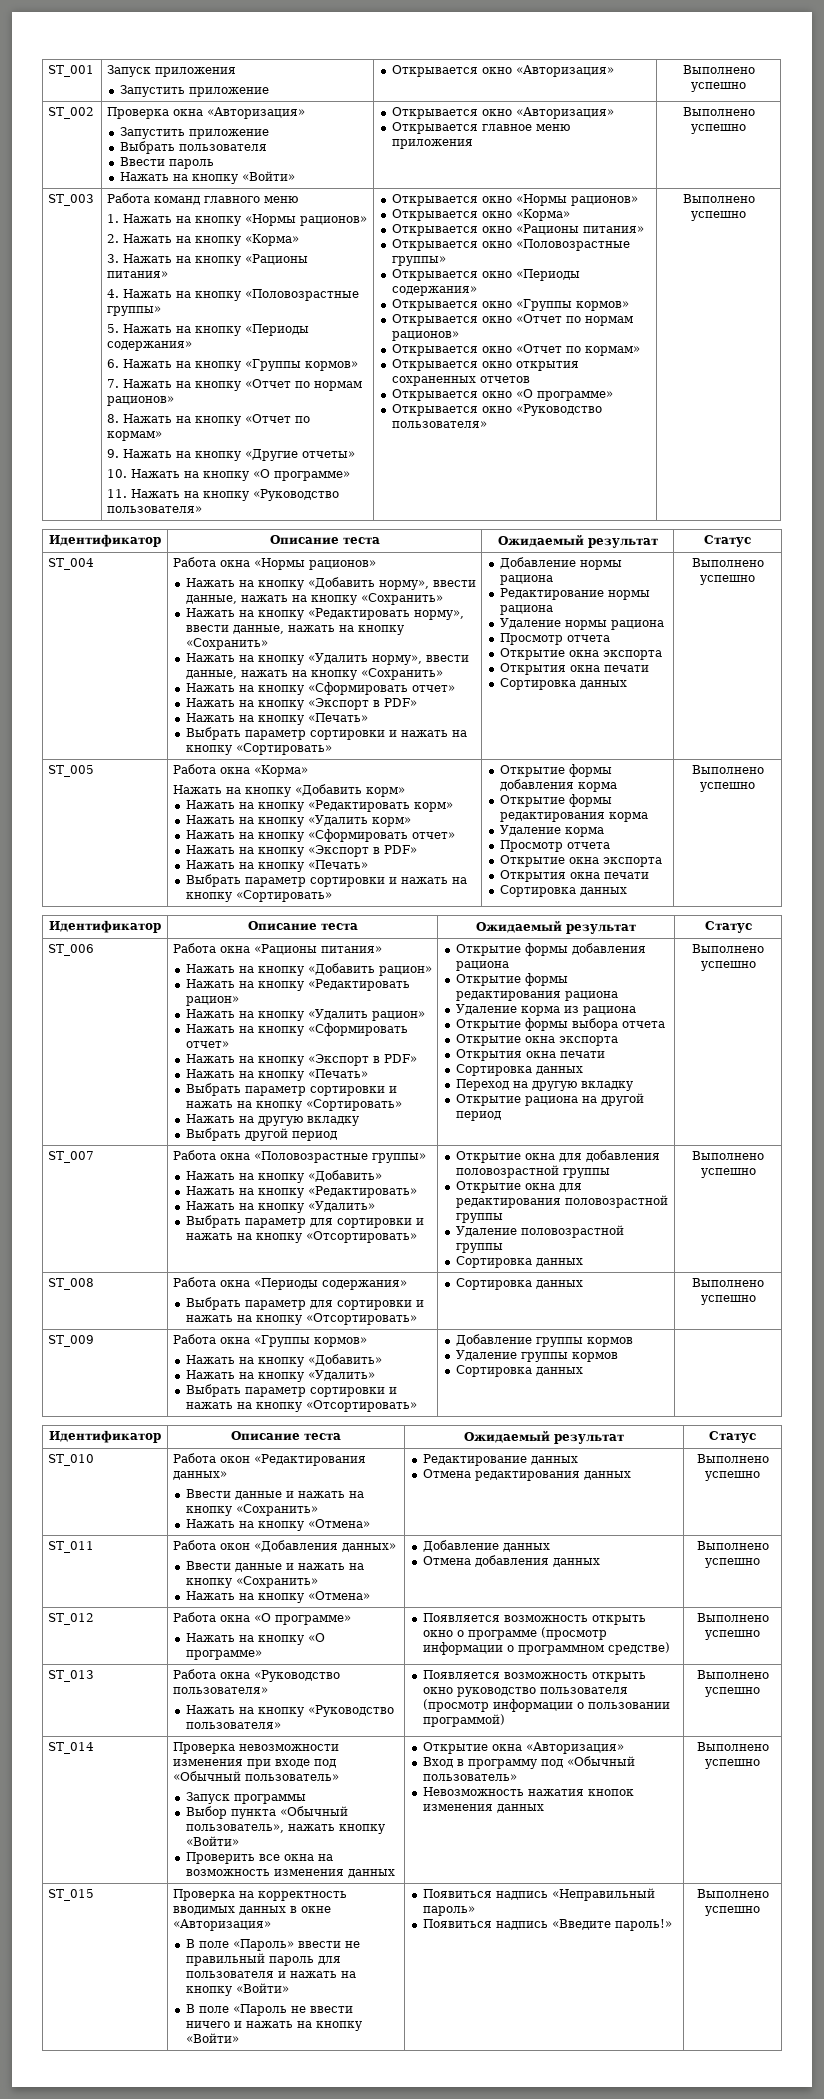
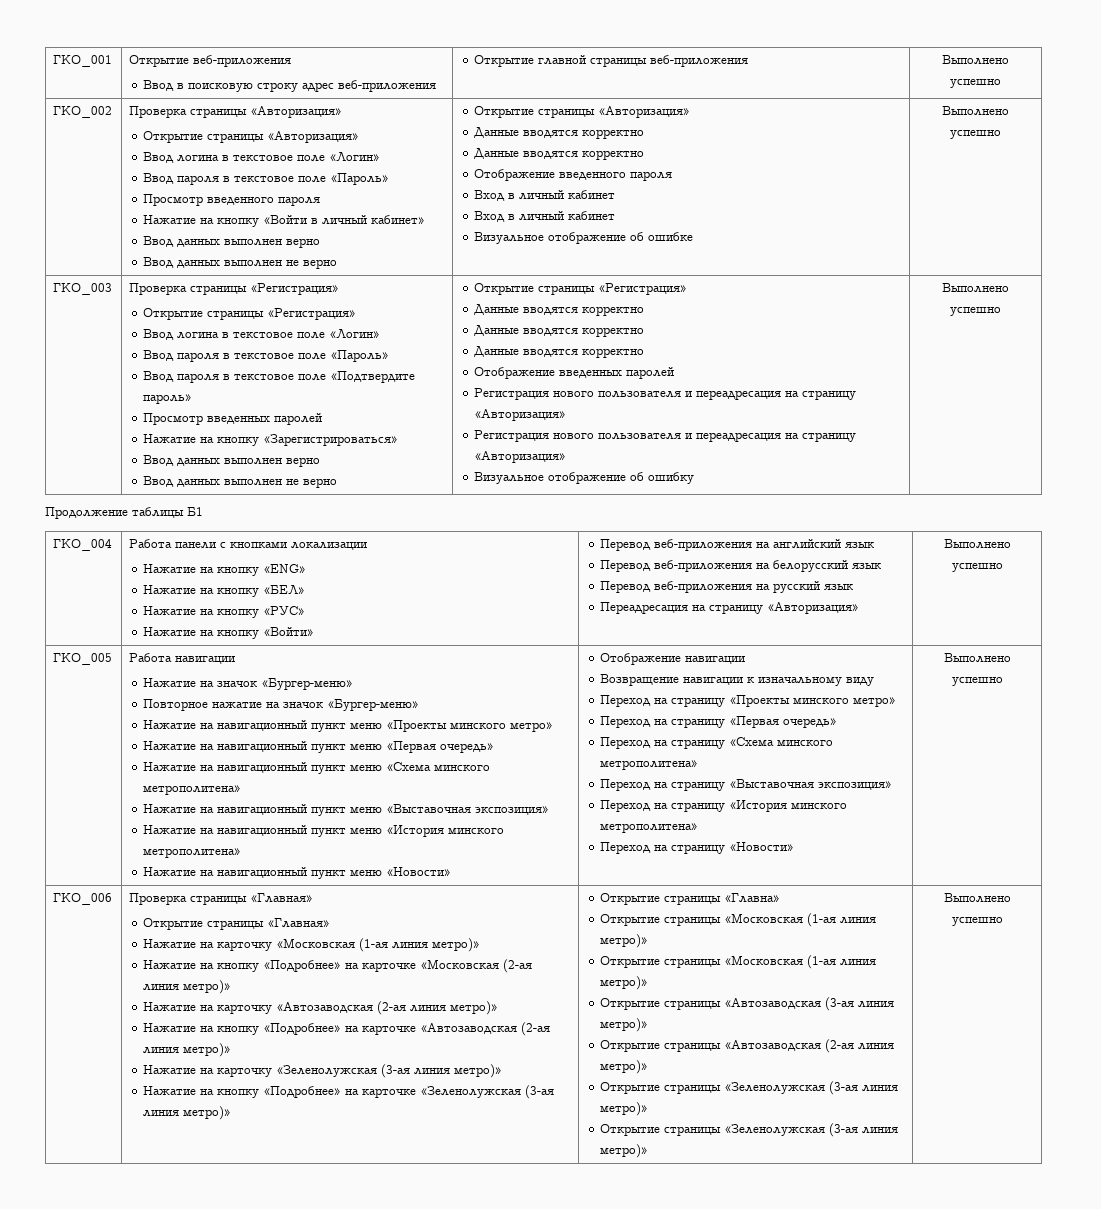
- ST_001 | Запуск приложения
- Запустить приложение | Открывается окно «Авторизация» | Выполнено успешно
- ST_002 | Проверка окна «Авторизация»
- Запустить приложение
- Выбрать пользователя
- Ввести пароль
- Нажать на кнопку «Войти» | Открывается окно «Авторизация»
- Открывается главное меню приложения | Выполнено успешно
- ST_003 | Работа команд главного меню
- 1. Нажать на кнопку «Нормы рационов»
- 2. Нажать на кнопку «Корма»
- 3. Нажать на кнопку «Рационы питания»
- 4. Нажать на кнопку «Половозрастные группы»
- 5. Нажать на кнопку «Периоды содержания»
- 6. Нажать на кнопку «Группы кормов»
- 7. Нажать на кнопку «Отчет по нормам рационов»
- 8. Нажать на кнопку «Отчет по кормам»
- 9. Нажать на кнопку «Другие отчеты»
- 10. Нажать на кнопку «О программе»
- 11. Нажать на кнопку «Руководство пользователя» | Открывается окно «Нормы рационов»
- Открывается окно «Корма»
- Открывается окно «Рационы питания»
- Открывается окно «Половозрастные группы»
- Открывается окно «Периоды содержания»
- Открывается окно «Группы кормов»
- Открывается окно «Отчет по нормам рационов»
- Открывается окно «Отчет по кормам»
- Открывается окно открытия сохраненных отчетов
- Открывается окно «О программе»
- Открывается окно «Руководство пользователя» | Выполнено успешно
- Идентификатор | Описание теста | Ожидаемый результат | Статус
- ST_004 | Работа окна «Нормы рационов»
- Нажать на кнопку «Добавить норму», ввести данные, нажать на кнопку «Сохранить»
- Нажать на кнопку «Редактировать норму», ввести данные, нажать на кнопку «Сохранить»
- Нажать на кнопку «Удалить норму», ввести данные, нажать на кнопку «Сохранить»
- Нажать на кнопку «Сформировать отчет»
- Нажать на кнопку «Экспорт в PDF»
- Нажать на кнопку «Печать»
- Выбрать параметр сортировки и нажать на кнопку «Сортировать» | Добавление нормы рациона
- Редактирование нормы рациона
- Удаление нормы рациона
- Просмотр отчета
- Открытие окна экспорта
- Открытия окна печати
- Сортировка данных | Выполнено успешно
- ST_005 | Работа окна «Корма»
- Нажать на кнопку «Добавить корм»
- Нажать на кнопку «Редактировать корм»
- Нажать на кнопку «Удалить корм»
- Нажать на кнопку «Сформировать отчет»
- Нажать на кнопку «Экспорт в PDF»
- Нажать на кнопку «Печать»
- Выбрать параметр сортировки и нажать на кнопку «Сортировать» | Открытие формы добавления корма
- Открытие формы редактирования корма
- Удаление корма
- Просмотр отчета
- Открытие окна экспорта
- Открытия окна печати
- Сортировка данных | Выполнено успешно
- Идентификатор | Описание теста | Ожидаемый результат | Статус
- ST_006 | Работа окна «Рационы питания»
- Нажать на кнопку «Добавить рацион»
- Нажать на кнопку «Редактировать рацион»
- Нажать на кнопку «Удалить рацион»
- Нажать на кнопку «Сформировать отчет»
- Нажать на кнопку «Экспорт в PDF»
- Нажать на кнопку «Печать»
- Выбрать параметр сортировки и нажать на кнопку «Сортировать»
- Нажать на другую вкладку
- Выбрать другой период | Открытие формы добавления рациона
- Открытие формы редактирования рациона
- Удаление корма из рациона
- Открытие формы выбора отчета
- Открытие окна экспорта
- Открытия окна печати
- Сортировка данных
- Переход на другую вкладку
- Открытие рациона на другой период | Выполнено успешно
- ST_007 | Работа окна «Половозрастные группы»
- Нажать на кнопку «Добавить»
- Нажать на кнопку «Редактировать»
- Нажать на кнопку «Удалить»
- Выбрать параметр для сортировки и нажать на кнопку «Отсортировать» | Открытие окна для добавления половозрастной группы
- Открытие окна для редактирования половозрастной группы
- Удаление половозрастной группы
- Сортировка данных | Выполнено успешно
- ST_008 | Работа окна «Периоды содержания»
- Выбрать параметр для сортировки и нажать на кнопку «Отсортировать» | Сортировка данных | Выполнено успешно
- ST_009 | Работа окна «Группы кормов»
- Нажать на кнопку «Добавить»
- Нажать на кнопку «Удалить»
- Выбрать параметр сортировки и нажать на кнопку «Отсортировать» | Добавление группы кормов
- Удаление группы кормов
- Сортировка данных |
- Идентификатор | Описание теста | Ожидаемый результат | Статус
- ST_010 | Работа окон «Редактирования данных»
- Ввести данные и нажать на кнопку «Сохранить»
- Нажать на кнопку «Отмена» | Редактирование данных
- Отмена редактирования данных | Выполнено успешно
- ST_011 | Работа окон «Добавления данных»
- Ввести данные и нажать на кнопку «Сохранить»
- Нажать на кнопку «Отмена» | Добавление данных
- Отмена добавления данных | Выполнено успешно
- ST_012 | Работа окна «О программе»
- Нажать на кнопку «О программе» | Появляется возможность открыть окно о программе (просмотр информации о программном средстве) | Выполнено успешно
- ST_013 | Работа окна «Руководство пользователя»
- Нажать на кнопку «Руководство пользователя» | Появляется возможность открыть окно руководство пользователя (просмотр информации о пользовании программой) | Выполнено успешно
- ST_014 | Проверка невозможности изменения при входе под «Обычный пользователь»
- Запуск программы
- Выбор пункта «Обычный пользователь», нажать кнопку «Войти»
- Проверить все окна на возможность изменения данных | Открытие окна «Авторизация»
- Вход в программу под «Обычный пользователь»
- Невозможность нажатия кнопок изменения данных | Выполнено успешно
- ST_015 | Проверка на корректность вводимых данных в окне «Авторизация»
- В поле «Пароль» ввести не правильный пароль для пользователя и нажать на кнопку «Войти»
- В поле «Пароль не ввести ничего и нажать на кнопку «Войти» | Появиться надпись «Неправильный пароль»
- Появиться надпись «Введите пароль!»
+ ГКО_001 | Открытие веб-приложения
+ Ввод в поисковую строку адрес веб-приложения | Открытие главной страницы веб-приложения | Выполнено успешно
+ ГКО_002 | Проверка страницы «Авторизация»
+ Открытие страницы «Авторизация»
+ Ввод логина в текстовое поле «Логин»
+ Ввод пароля в текстовое поле «Пароль»
+ Просмотр введенного пароля
+ Нажатие на кнопку «Войти в личный кабинет»
+ Ввод данных выполнен верно
+ Ввод данных выполнен не верно | Открытие страницы «Авторизация»
+ Данные вводятся корректно
+ Данные вводятся корректно
+ Отображение введенного пароля
+ Вход в личный кабинет
+ Вход в личный кабинет
+ Визуальное отображение об ошибке | Выполнено успешно
+ ГКО_003 | Проверка страницы «Регистрация»
+ Открытие страницы «Регистрация»
+ Ввод логина в текстовое поле «Логин»
+ Ввод пароля в текстовое поле «Пароль»
+ Ввод пароля в текстовое поле «Подтвердите пароль»
+ Просмотр введенных паролей
+ Нажатие на кнопку «Зарегистрироваться»
+ Ввод данных выполнен верно
+ Ввод данных выполнен не верно | Открытие страницы «Регистрация»
+ Данные вводятся корректно
+ Данные вводятся корректно
+ Данные вводятся корректно
+ Отображение введенных паролей
+ Регистрация нового пользователя и переадресация на страницу «Авторизация»
+ Регистрация нового пользователя и переадресация на страницу «Авторизация»
+ Визуальное отображение об ошибку | Выполнено успешно
+ Продолжение таблицы Б1
+ ГКО_004 | Работа панели с кнопками локализации
+ Нажатие на кнопку «ENG»
+ Нажатие на кнопку «БЕЛ»
+ Нажатие на кнопку «РУС»
+ Нажатие на кнопку «Войти» | Перевод веб-приложения на английский язык
+ Перевод веб-приложения на белорусский язык
+ Перевод веб-приложения на русский язык
+ Переадресация на страницу «Авторизация» | Выполнено успешно
+ ГКО_005 | Работа навигации
+ Нажатие на значок «Бургер-меню»
+ Повторное нажатие на значок «Бургер-меню»
+ Нажатие на навигационный пункт меню «Проекты минского метро»
+ Нажатие на навигационный пункт меню «Первая очередь»
+ Нажатие на навигационный пункт меню «Схема минского метрополитена»
+ Нажатие на навигационный пункт меню «Выставочная экспозиция»
+ Нажатие на навигационный пункт меню «История минского метрополитена»
+ Нажатие на навигационный пункт меню «Новости» | Отображение навигации
+ Возвращение навигации к изначальному виду
+ Переход на страницу «Проекты минского метро»
+ Переход на страницу «Первая очередь»
+ Переход на страницу «Схема минского метрополитена»
+ Переход на страницу «Выставочная экспозиция»
+ Переход на страницу «История минского метрополитена»
+ Переход на страницу «Новости» | Выполнено успешно
+ ГКО_006 | Проверка страницы «Главная»
+ Открытие страницы «Главная»
+ Нажатие на карточку «Московская (1-ая линия метро)»
+ Нажатие на кнопку «Подробнее» на карточке «Московская (2-ая линия метро)»
+ Нажатие на карточку «Автозаводская (2-ая линия метро)»
+ Нажатие на кнопку «Подробнее» на карточке «Автозаводская (2-ая линия метро)»
+ Нажатие на карточку «Зеленолужская (3-ая линия метро)»
+ Нажатие на кнопку «Подробнее» на карточке «Зеленолужская (3-ая линия метро)» | Открытие страницы «Главна»
+ Открытие страницы «Московская (1-ая линия метро)»
+ Открытие страницы «Московская (1-ая линия метро)»
+ Открытие страницы «Автозаводская (3-ая линия метро)»
+ Открытие страницы «Автозаводская (2-ая линия метро)»
+ Открытие страницы «Зеленолужская (3-ая линия метро)»
+ Открытие страницы «Зеленолужская (3-ая линия метро)»

